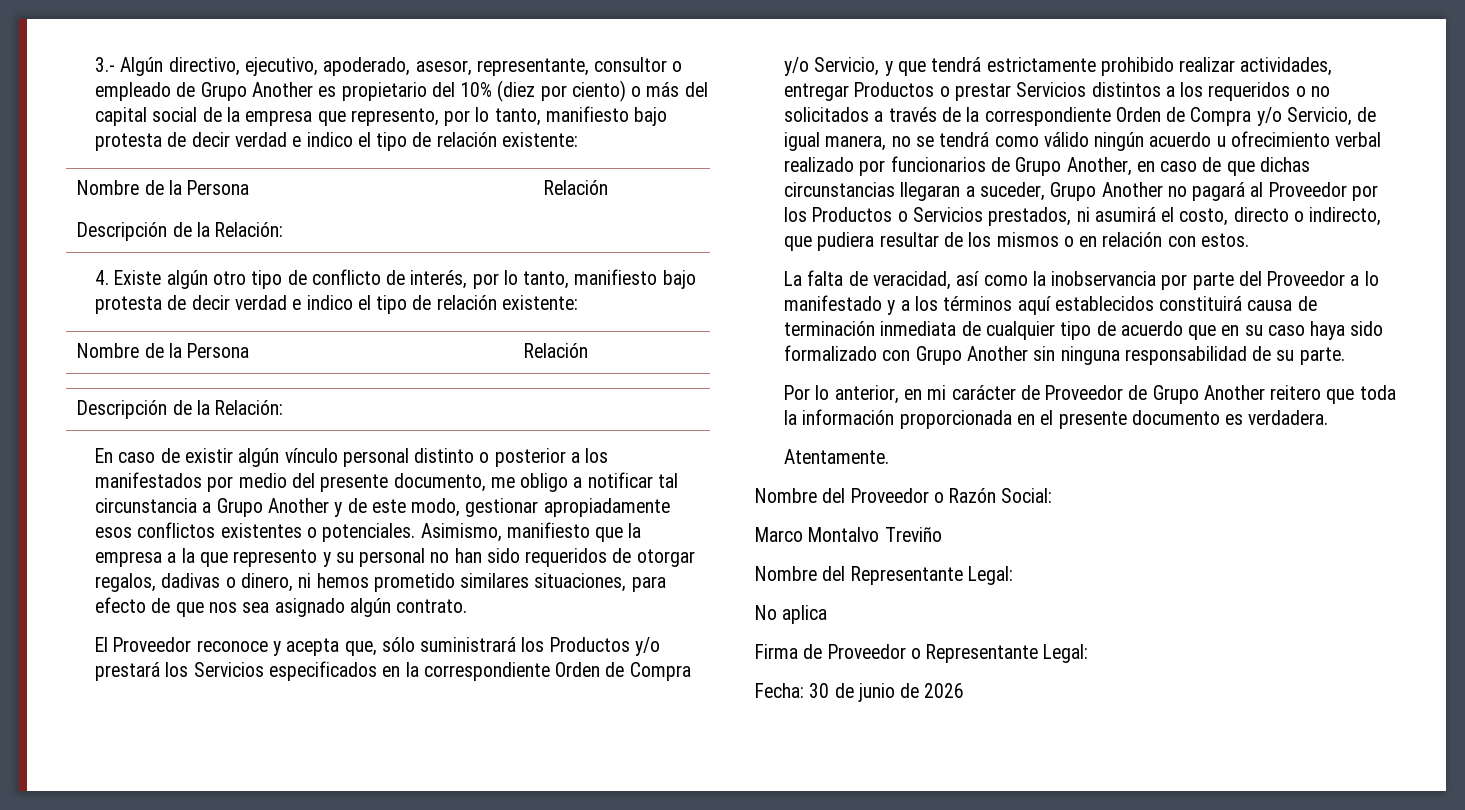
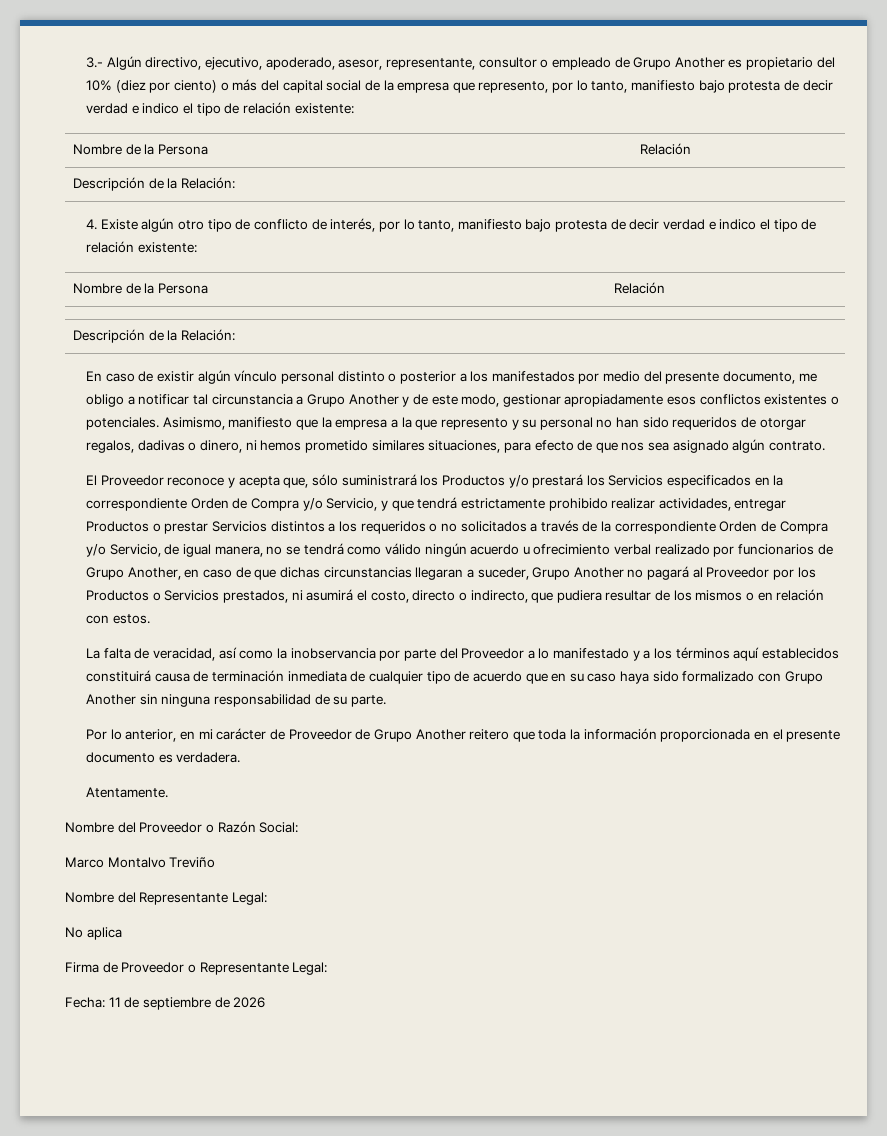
- Fecha: 30 de junio de 2026
+ Fecha: 11 de septiembre de 2026

